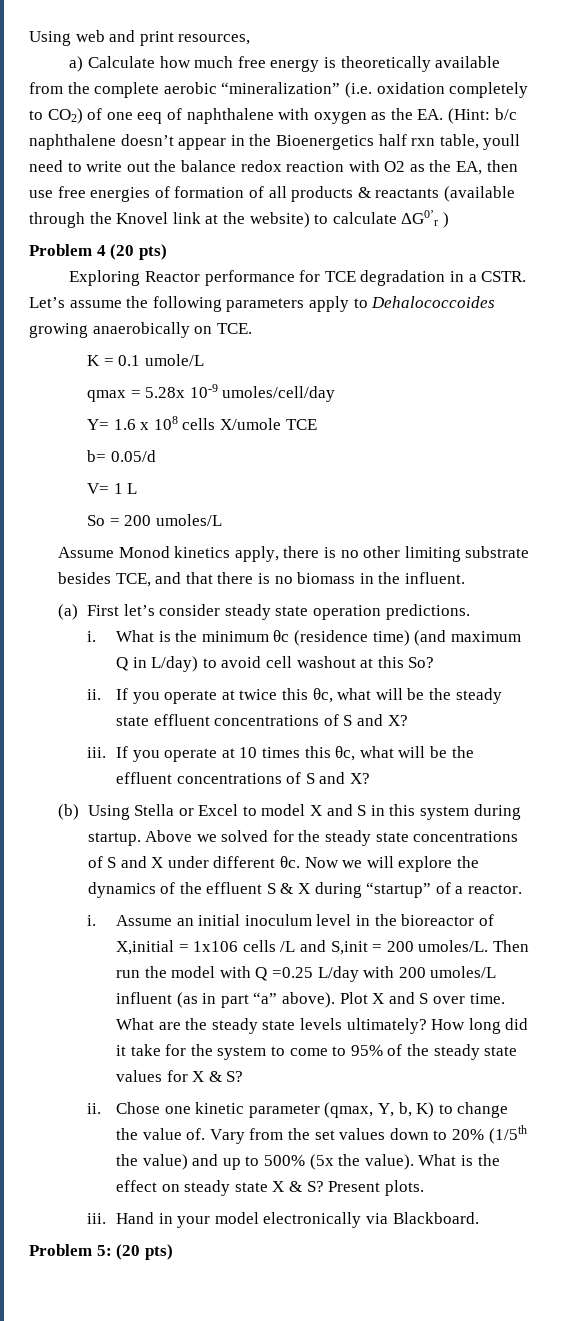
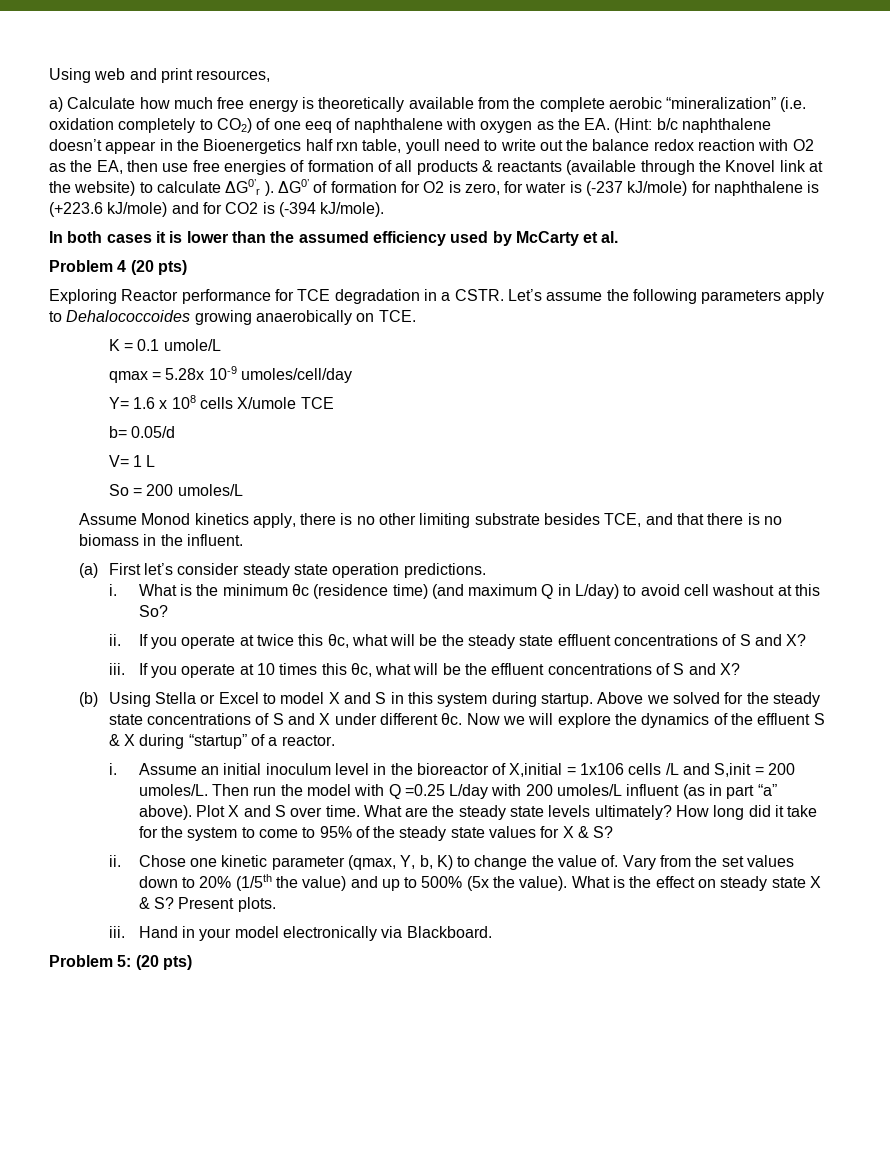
- b/c naphthalene doesn’t appear in the Bioenergetics half rxn table, youll need to write out the balance redox reaction with O2 as the EA, then use free energies of formation of all products & reactants (available through the Knovel link at the website) to calculate ΔG0’r )
+ b/c naphthalene doesn’t appear in the Bioenergetics half rxn table, youll need to write out the balance redox reaction with O2 as the EA, then use free energies of formation of all products & reactants (available through the Knovel link at the website) to calculate ΔG0’r ). ΔG0’ of formation for O2 is zero, for water is (-237 kJ/mole) for naphthalene is (+223.6 kJ/mole) and for CO2 is (-394 kJ/mole).
+ In both cases it is lower than the assumed efficiency used by McCarty et al.

